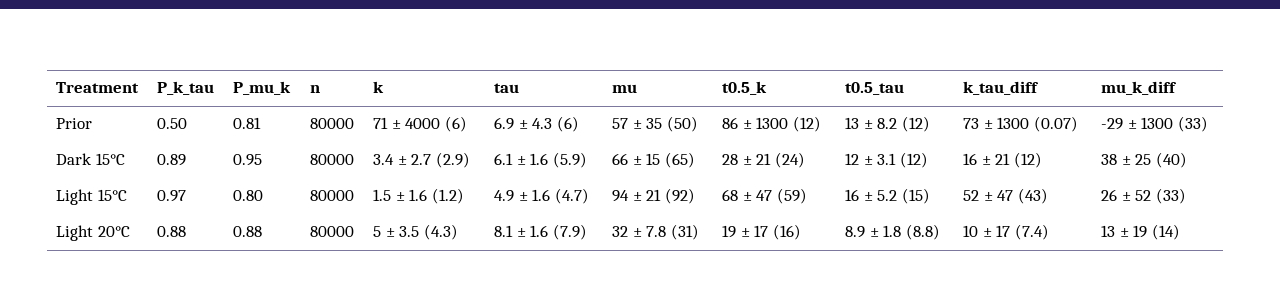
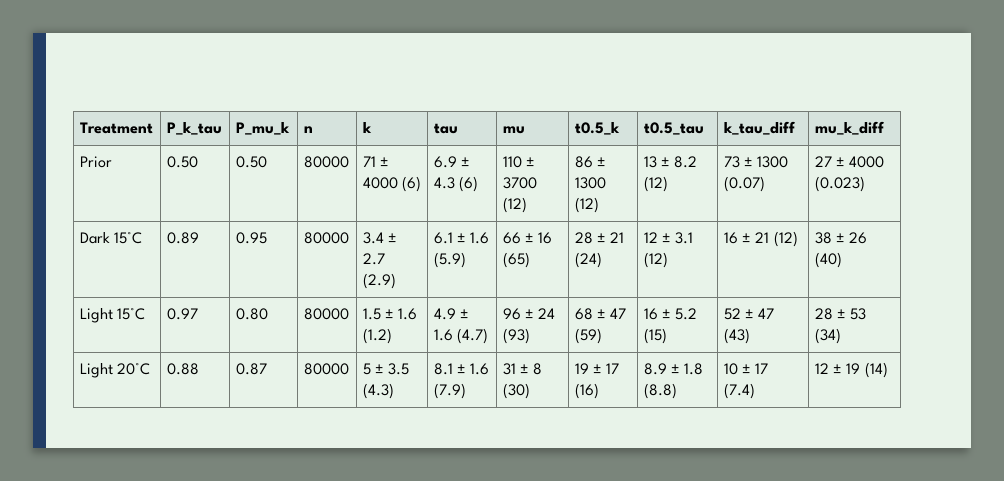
- Prior | 0.50 | 0.81 | 80000 | 71 ± 4000 (6) | 6.9 ± 4.3 (6) | 57 ± 35 (50) | 86 ± 1300 (12) | 13 ± 8.2 (12) | 73 ± 1300 (0.07) | -29 ± 1300 (33)
+ Prior | 0.50 | 0.50 | 80000 | 71 ± 4000 (6) | 6.9 ± 4.3 (6) | 110 ± 3700 (12) | 86 ± 1300 (12) | 13 ± 8.2 (12) | 73 ± 1300 (0.07) | 27 ± 4000 (0.023)
- Dark 15°C | 0.89 | 0.95 | 80000 | 3.4 ± 2.7 (2.9) | 6.1 ± 1.6 (5.9) | 66 ± 15 (65) | 28 ± 21 (24) | 12 ± 3.1 (12) | 16 ± 21 (12) | 38 ± 25 (40)
+ Dark 15°C | 0.89 | 0.95 | 80000 | 3.4 ± 2.7 (2.9) | 6.1 ± 1.6 (5.9) | 66 ± 16 (65) | 28 ± 21 (24) | 12 ± 3.1 (12) | 16 ± 21 (12) | 38 ± 26 (40)
- Light 15°C | 0.97 | 0.80 | 80000 | 1.5 ± 1.6 (1.2) | 4.9 ± 1.6 (4.7) | 94 ± 21 (92) | 68 ± 47 (59) | 16 ± 5.2 (15) | 52 ± 47 (43) | 26 ± 52 (33)
+ Light 15°C | 0.97 | 0.80 | 80000 | 1.5 ± 1.6 (1.2) | 4.9 ± 1.6 (4.7) | 96 ± 24 (93) | 68 ± 47 (59) | 16 ± 5.2 (15) | 52 ± 47 (43) | 28 ± 53 (34)
- Light 20°C | 0.88 | 0.88 | 80000 | 5 ± 3.5 (4.3) | 8.1 ± 1.6 (7.9) | 32 ± 7.8 (31) | 19 ± 17 (16) | 8.9 ± 1.8 (8.8) | 10 ± 17 (7.4) | 13 ± 19 (14)
+ Light 20°C | 0.88 | 0.87 | 80000 | 5 ± 3.5 (4.3) | 8.1 ± 1.6 (7.9) | 31 ± 8 (30) | 19 ± 17 (16) | 8.9 ± 1.8 (8.8) | 10 ± 17 (7.4) | 12 ± 19 (14)

